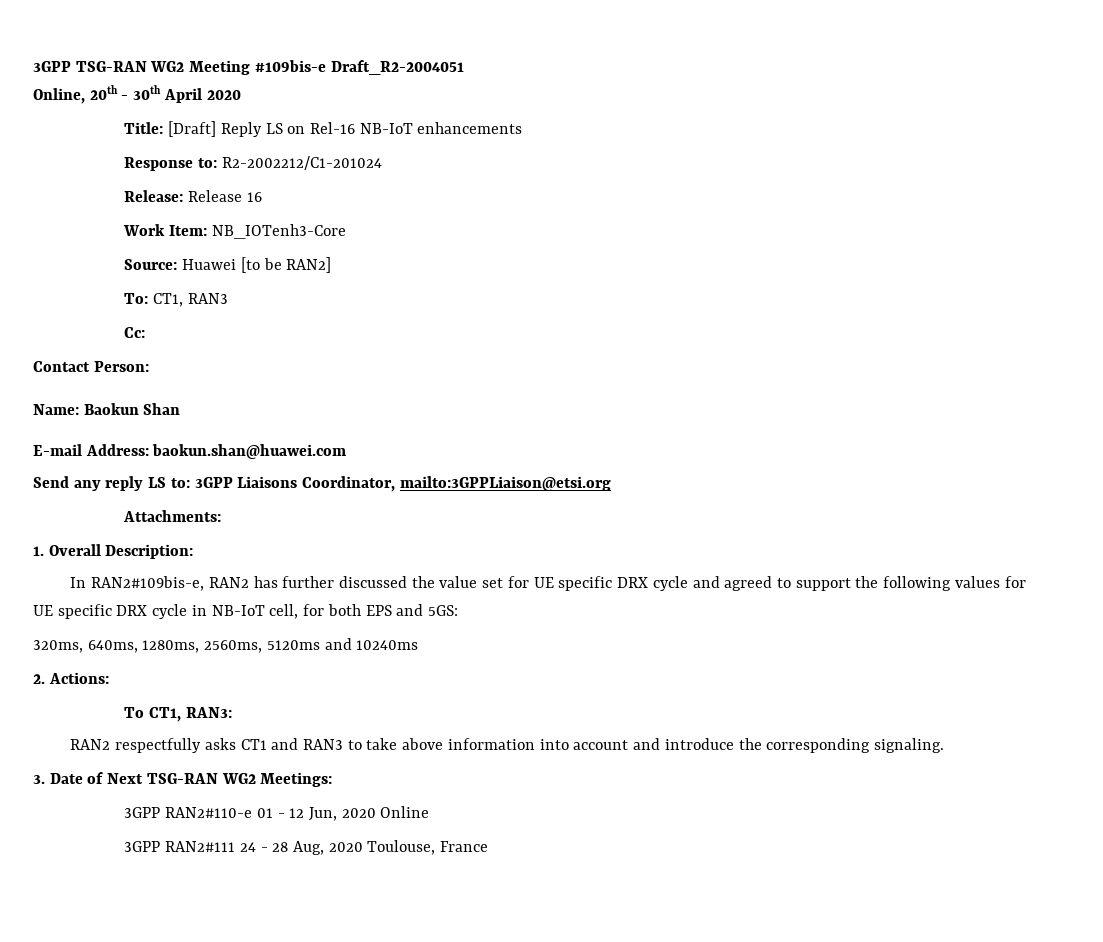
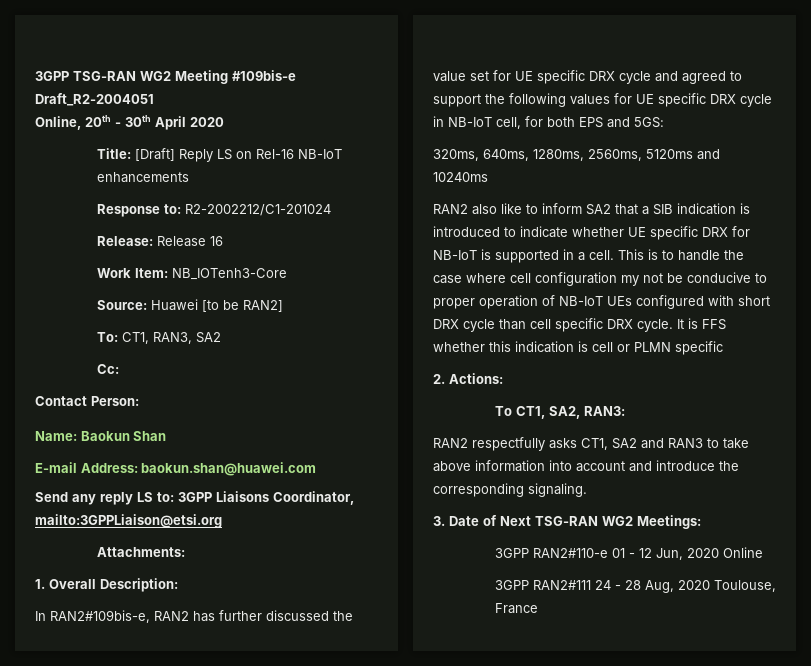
- To: CT1, RAN3
+ To: CT1, RAN3, SA2
+ RAN2 also like to inform SA2 that a SIB indication is introduced to indicate whether UE specific DRX for NB-IoT is supported in a cell. This is to handle the case where cell configuration my not be conducive to proper operation of NB-IoT UEs configured with short DRX cycle than cell specific DRX cycle. It is FFS whether this indication is cell or PLMN specific
- To CT1, RAN3:
+ To CT1, SA2, RAN3:
- RAN2 respectfully asks CT1 and RAN3 to take above information into account and introduce the corresponding signaling.
+ RAN2 respectfully asks CT1, SA2 and RAN3 to take above information into account and introduce the corresponding signaling.

